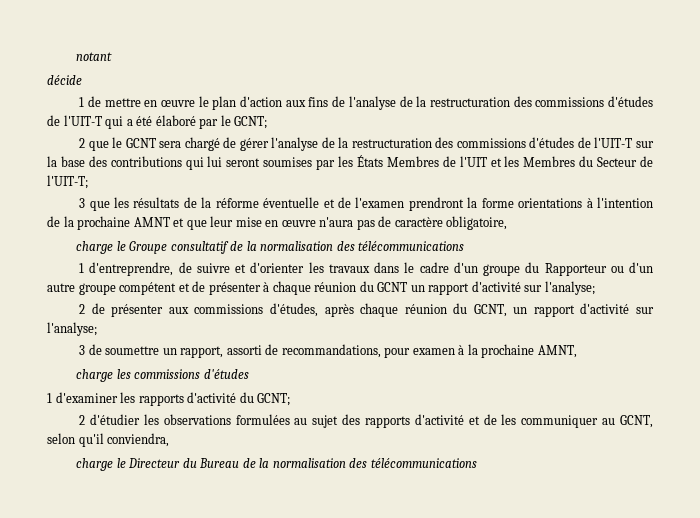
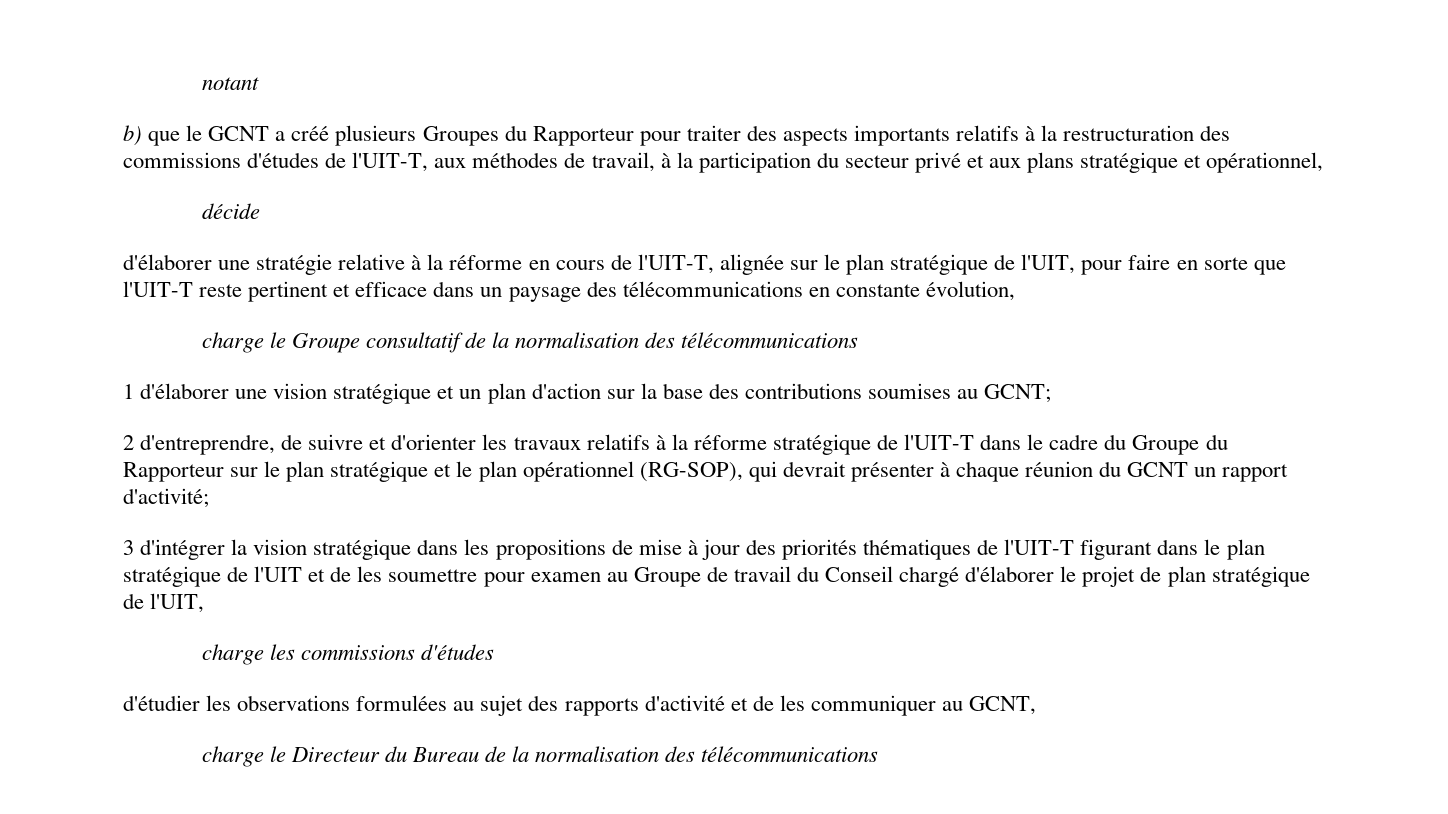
+ b) que le GCNT a créé plusieurs Groupes du Rapporteur pour traiter des aspects importants relatifs à la restructuration des commissions d'études de l'UIT-T, aux méthodes de travail, à la participation du secteur privé et aux plans stratégique et opérationnel,
  décide
- 1 de mettre en œuvre le plan d'action aux fins de l'analyse de la restructuration des commissions d'études de l'UIT-T qui a été élaboré par le GCNT;
- 2 que le GCNT sera chargé de gérer l'analyse de la restructuration des commissions d'études de l'UIT-T sur la base des contributions qui lui seront soumises par les États Membres de l'UIT et les Membres du Secteur de l'UIT-T;
- 3 que les résultats de la réforme éventuelle et de l'examen prendront la forme orientations à l'intention de la prochaine AMNT et que leur mise en œuvre n'aura pas de caractère obligatoire,
+ d'élaborer une stratégie relative à la réforme en cours de l'UIT-T, alignée sur le plan stratégique de l'UIT, pour faire en sorte que l'UIT-T reste pertinent et efficace dans un paysage des télécommunications en constante évolution,
- 1 d'entreprendre, de suivre et d'orienter les travaux dans le cadre d'un groupe du Rapporteur ou d'un autre groupe compétent et de présenter à chaque réunion du GCNT un rapport d'activité sur l'analyse;
- 2 de présenter aux commissions d'études, après chaque réunion du GCNT, un rapport d'activité sur l'analyse;
- 3 de soumettre un rapport, assorti de recommandations, pour examen à la prochaine AMNT,
+ 1 d'élaborer une vision stratégique et un plan d'action sur la base des contributions soumises au GCNT;
+ 2 d'entreprendre, de suivre et d'orienter les travaux relatifs à la réforme stratégique de l'UIT-T dans le cadre du Groupe du Rapporteur sur le plan stratégique et le plan opérationnel (RG-SOP), qui devrait présenter à chaque réunion du GCNT un rapport d'activité;
+ 3 d'intégrer la vision stratégique dans les propositions de mise à jour des priorités thématiques de l'UIT-T figurant dans le plan stratégique de l'UIT et de les soumettre pour examen au Groupe de travail du Conseil chargé d'élaborer le projet de plan stratégique de l'UIT,
  charge les commissions d'études
- 1 d'examiner les rapports d'activité du GCNT;
- 2 d'étudier les observations formulées au sujet des rapports d'activité et de les communiquer au GCNT, selon qu'il conviendra,
+ d'étudier les observations formulées au sujet des rapports d'activité et de les communiquer au GCNT,

